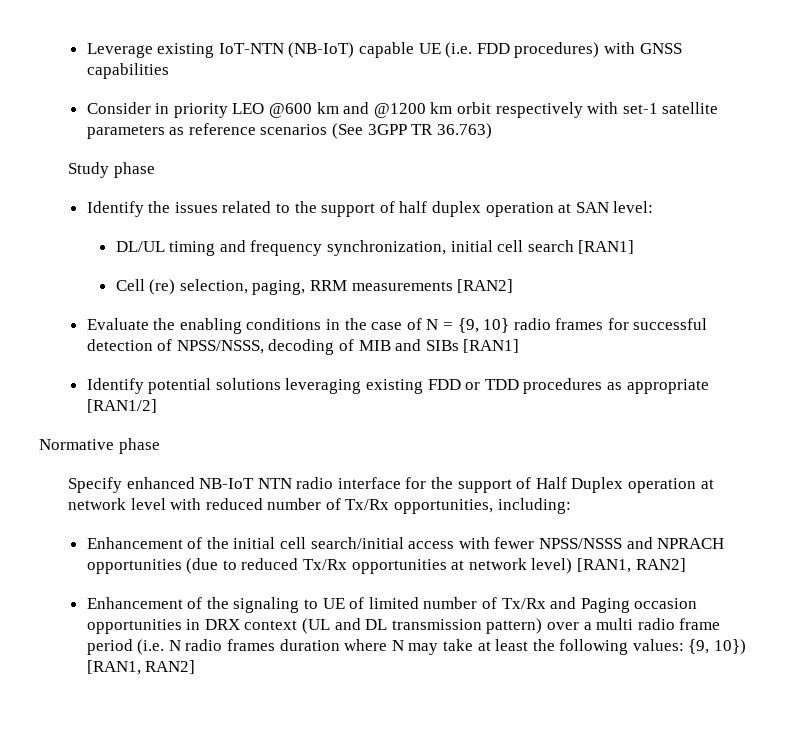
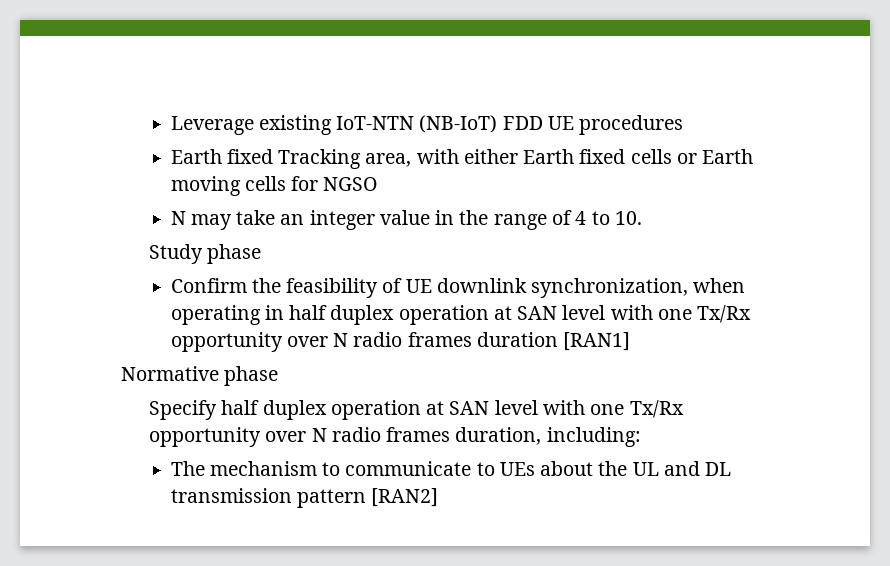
- Leverage existing IoT-NTN (NB-IoT) capable UE (i.e. FDD procedures) with GNSS capabilities
- Consider in priority LEO @600 km and @1200 km orbit respectively with set-1 satellite parameters as reference scenarios (See 3GPP TR 36.763)
+ Leverage existing IoT-NTN (NB-IoT) FDD UE procedures
+ Earth fixed Tracking area, with either Earth fixed cells or Earth moving cells for NGSO
+ N may take an integer value in the range of 4 to 10.
  Study phase
- Identify the issues related to the support of half duplex operation at SAN level:
- DL/UL timing and frequency synchronization, initial cell search [RAN1]
- Cell (re) selection, paging, RRM measurements [RAN2]
- Evaluate the enabling conditions in the case of N = {9, 10} radio frames for successful detection of NPSS/NSSS, decoding of MIB and SIBs [RAN1]
- Identify potential solutions leveraging existing FDD or TDD procedures as appropriate [RAN1/2]
+ Confirm the feasibility of UE downlink synchronization, when operating in half duplex operation at SAN level with one Tx/Rx opportunity over N radio frames duration [RAN1]
  Normative phase
- Specify enhanced NB-IoT NTN radio interface for the support of Half Duplex operation at network level with reduced number of Tx/Rx opportunities, including:
- Enhancement of the initial cell search/initial access with fewer NPSS/NSSS and NPRACH opportunities (due to reduced Tx/Rx opportunities at network level) [RAN1, RAN2]
- Enhancement of the signaling to UE of limited number of Tx/Rx and Paging occasion opportunities in DRX context (UL and DL transmission pattern) over a multi radio frame period (i.e. N radio frames duration where N may take at least the following values: {9, 10}) [RAN1, RAN2]
+ Specify half duplex operation at SAN level with one Tx/Rx opportunity over N radio frames duration, including:
+ The mechanism to communicate to UEs about the UL and DL transmission pattern [RAN2]

